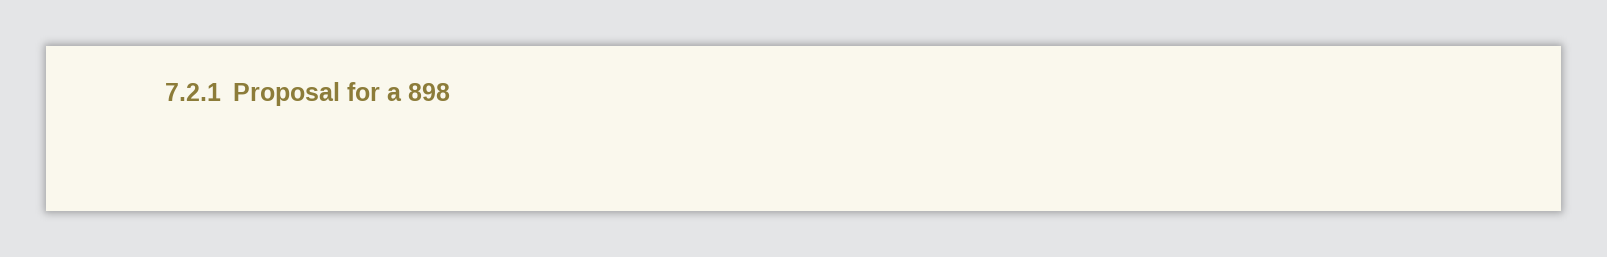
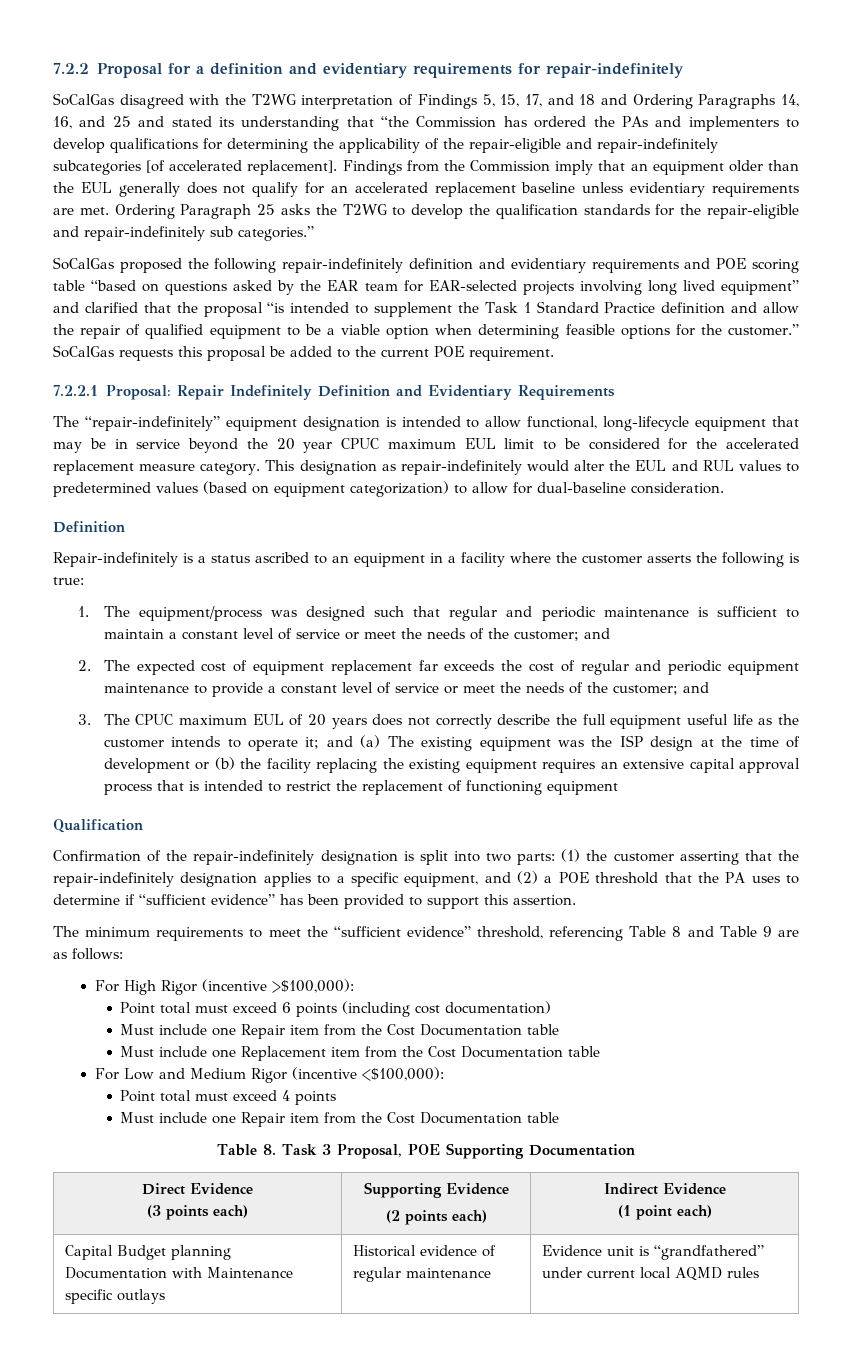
- 7.2.1 Proposal for a 898
+ 7.2.2 Proposal for a definition and evidentiary requirements for repair-indefinitely
+ SoCalGas disagreed with the T2WG interpretation of Findings 5, 15, 17, and 18 and Ordering Paragraphs 14, 16, and 25 and stated its understanding that “the Commission has ordered the PAs and implementers to develop qualifications for determining the applicability of the repair-eligible and repair-indefinitely subcategories [of accelerated replacement]. Findings from the Commission imply that an equipment older than the EUL generally does not qualify for an accelerated replacement baseline unless evidentiary requirements are met. Ordering Paragraph 25 asks the T2WG to develop the qualification standards for the repair-eligible and repair-indefinitely sub categories.”
+ SoCalGas proposed the following repair-indefinitely definition and evidentiary requirements and POE scoring table “based on questions asked by the EAR team for EAR-selected projects involving long lived equipment” and clarified that the proposal “is intended to supplement the Task 1 Standard Practice definition and allow the repair of qualified equipment to be a viable option when determining feasible options for the customer.” SoCalGas requests this proposal be added to the current POE requirement.
+ 7.2.2.1 Proposal: Repair Indefinitely Definition and Evidentiary Requirements
+ The “repair-indefinitely” equipment designation is intended to allow functional, long-lifecycle equipment that may be in service beyond the 20 year CPUC maximum EUL limit to be considered for the accelerated replacement measure category. This designation as repair-indefinitely would alter the EUL and RUL values to predetermined values (based on equipment categorization) to allow for dual-baseline consideration.
+ Definition
+ Repair-indefinitely is a status ascribed to an equipment in a facility where the customer asserts the following is true:
+ 1. The equipment/process was designed such that regular and periodic maintenance is sufficient to maintain a constant level of service or meet the needs of the customer; and
+ 2. The expected cost of equipment replacement far exceeds the cost of regular and periodic equipment maintenance to provide a constant level of service or meet the needs of the customer; and
+ 3. The CPUC maximum EUL of 20 years does not correctly describe the full equipment useful life as the customer intends to operate it; and (a) The existing equipment was the ISP design at the time of development or (b) the facility replacing the existing equipment requires an extensive capital approval process that is intended to restrict the replacement of functioning equipment
+ Qualification
+ Confirmation of the repair-indefinitely designation is split into two parts: (1) the customer asserting that the repair-indefinitely designation applies to a specific equipment, and (2) a POE threshold that the PA uses to determine if “sufficient evidence” has been provided to support this assertion.
+ The minimum requirements to meet the “sufficient evidence” threshold, referencing Table 8 and Table 9 are as follows:
+ For High Rigor (incentive >$100,000):
+ Point total must exceed 6 points (including cost documentation)
+ Must include one Repair item from the Cost Documentation table
+ Must include one Replacement item from the Cost Documentation table
+ For Low and Medium Rigor (incentive <$100,000):
+ Point total must exceed 4 points
+ Must include one Repair item from the Cost Documentation table
+ Table 8. Task 3 Proposal, POE Supporting Documentation
+ Direct Evidence
+ (3 points each) | Supporting Evidence
+ (2 points each) | Indirect Evidence
+ (1 point each)
+ Capital Budget planning Documentation with Maintenance specific outlays | Historical evidence of regular maintenance | Evidence unit is “grandfathered” under current local AQMD rules

